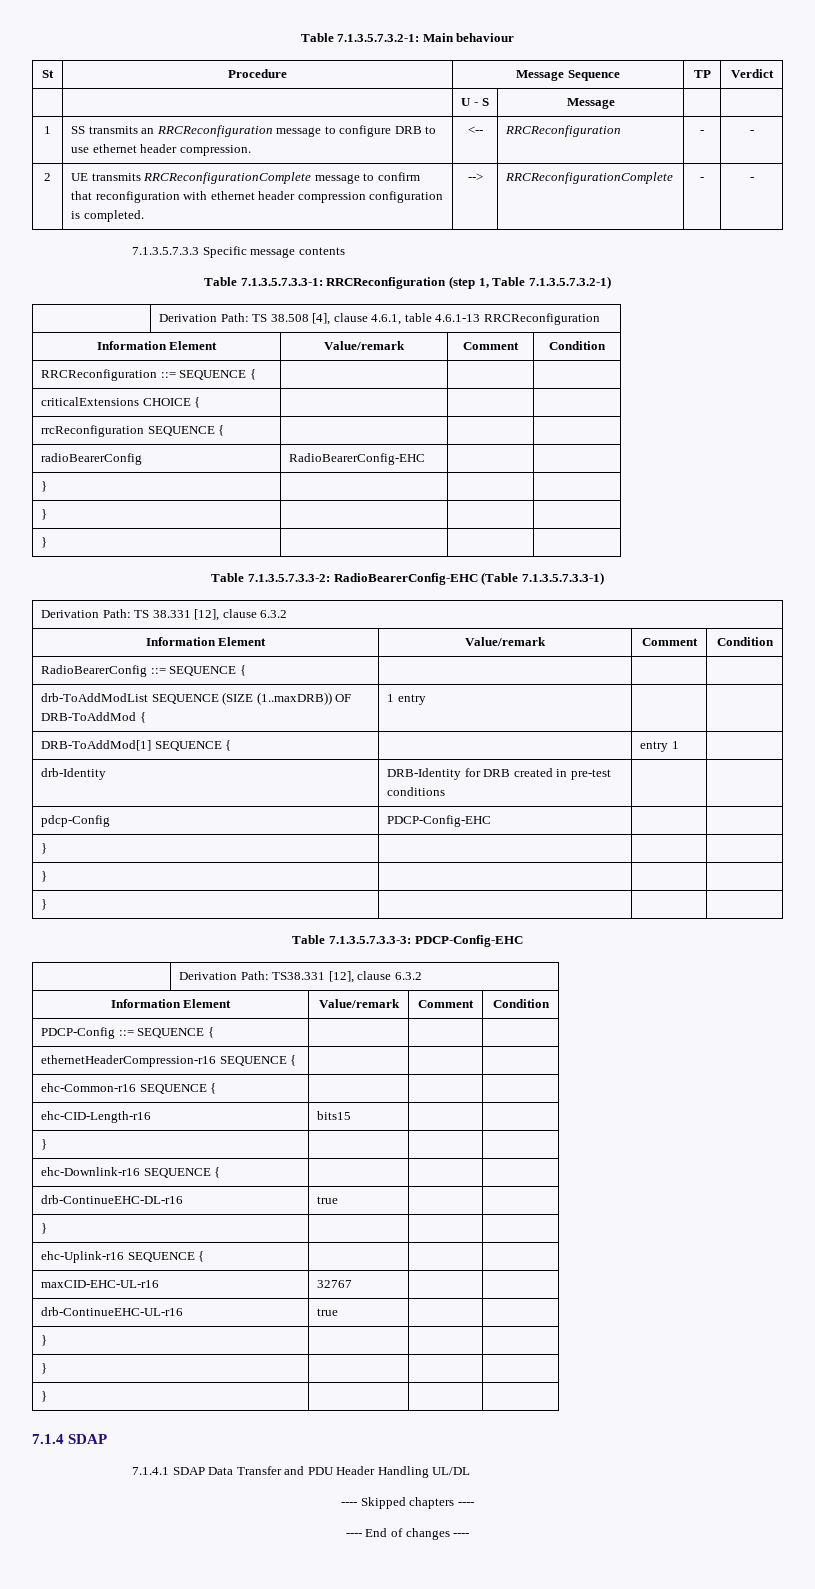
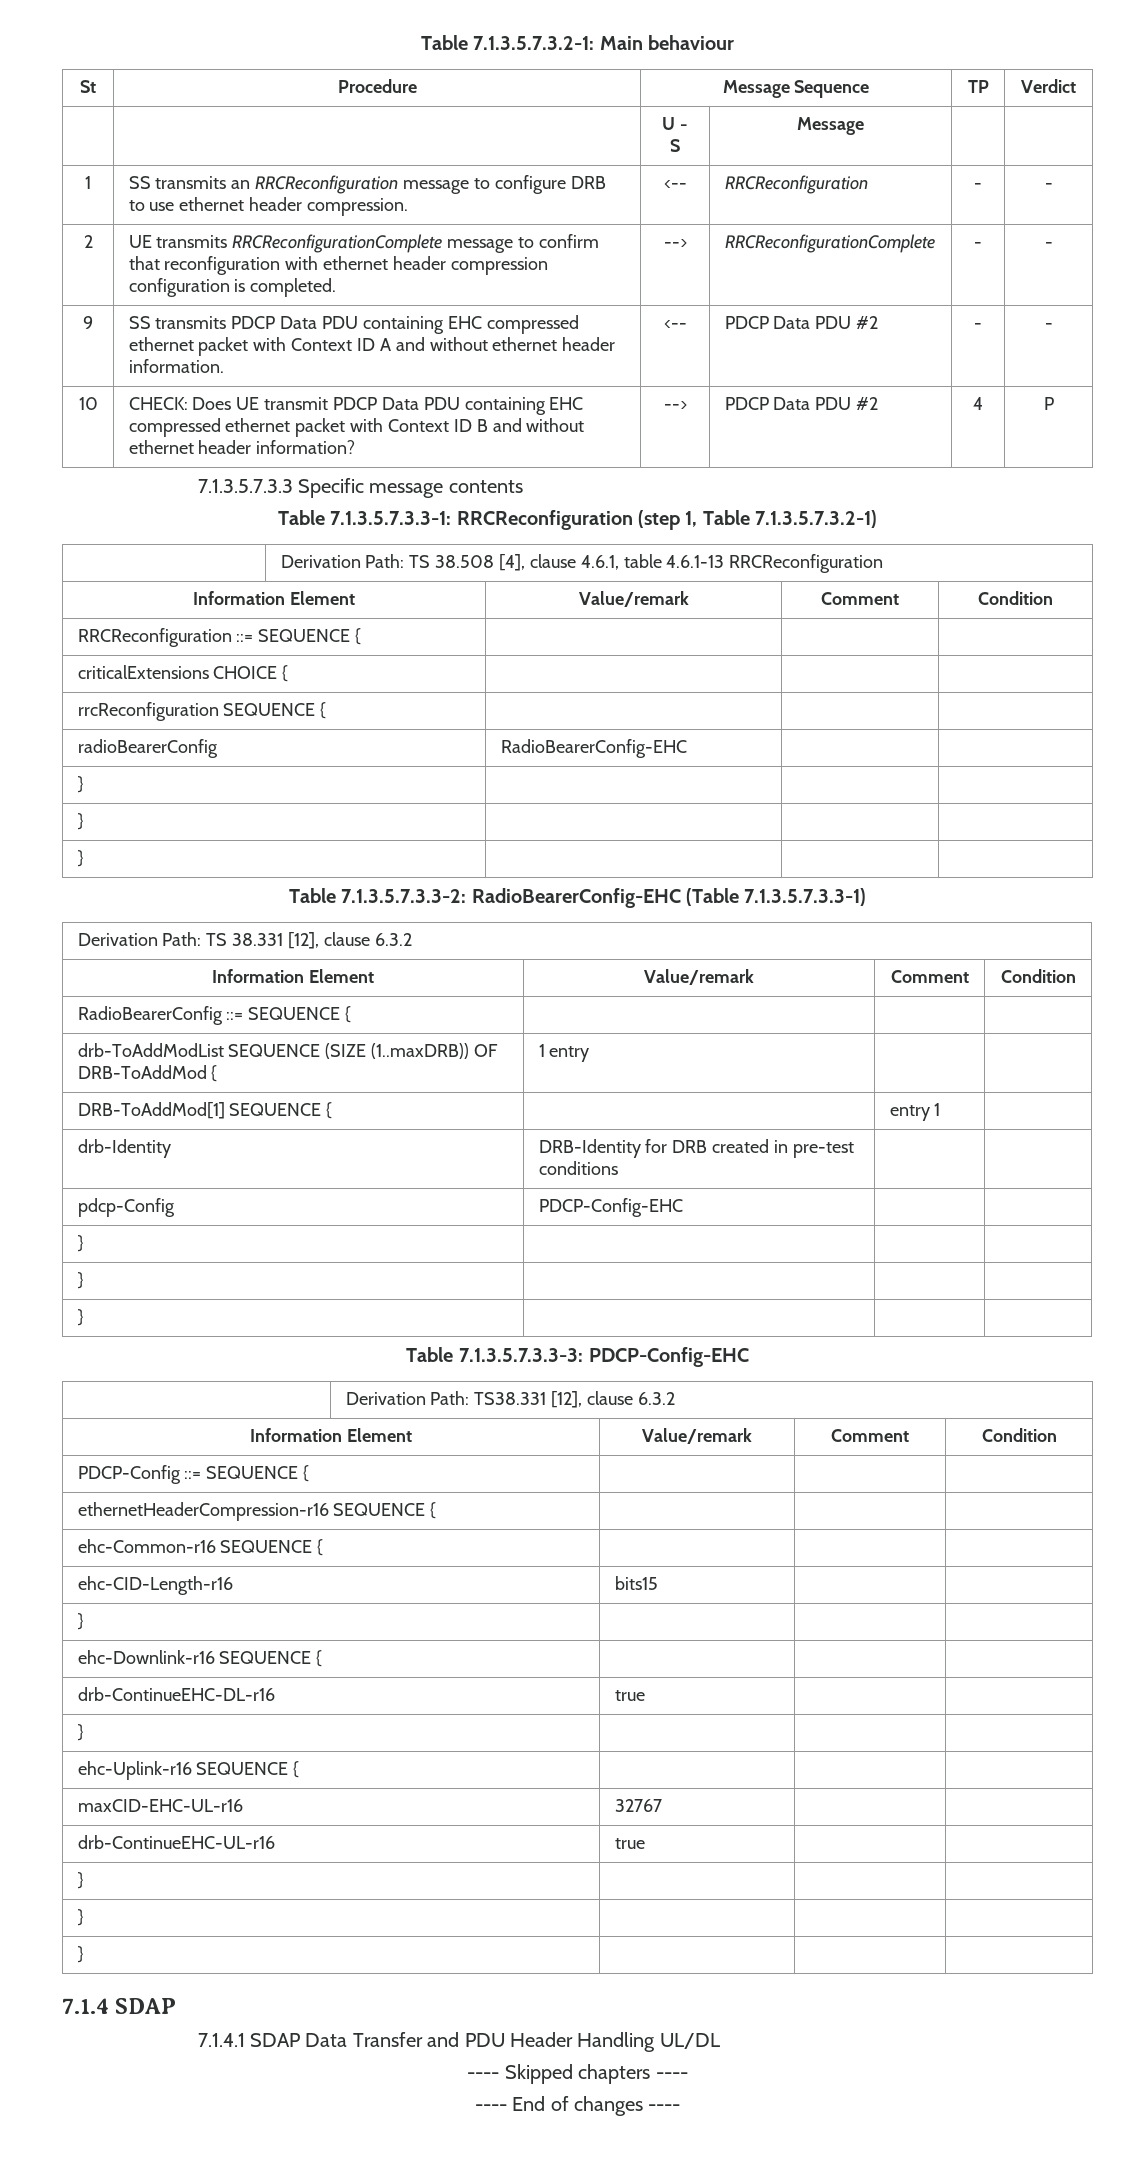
+ 9 | SS transmits PDCP Data PDU containing EHC compressed ethernet packet with Context ID A and without ethernet header information. | <-- | PDCP Data PDU #2 | - | -
+ 10 | CHECK: Does UE transmit PDCP Data PDU containing EHC compressed ethernet packet with Context ID B and without ethernet header information? | --> | PDCP Data PDU #2 | 4 | P

